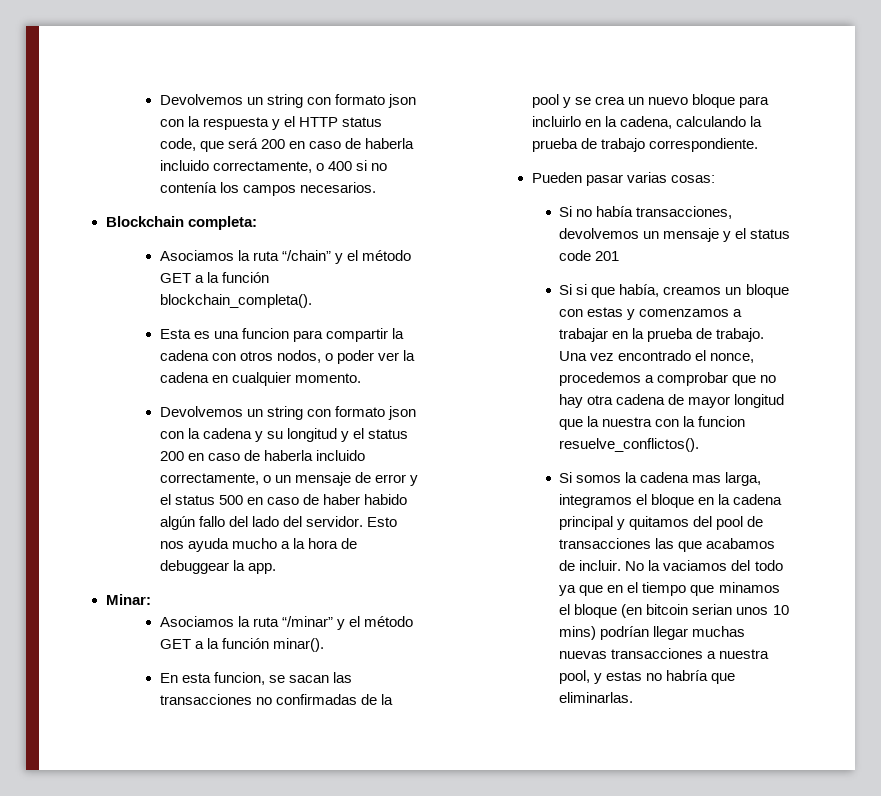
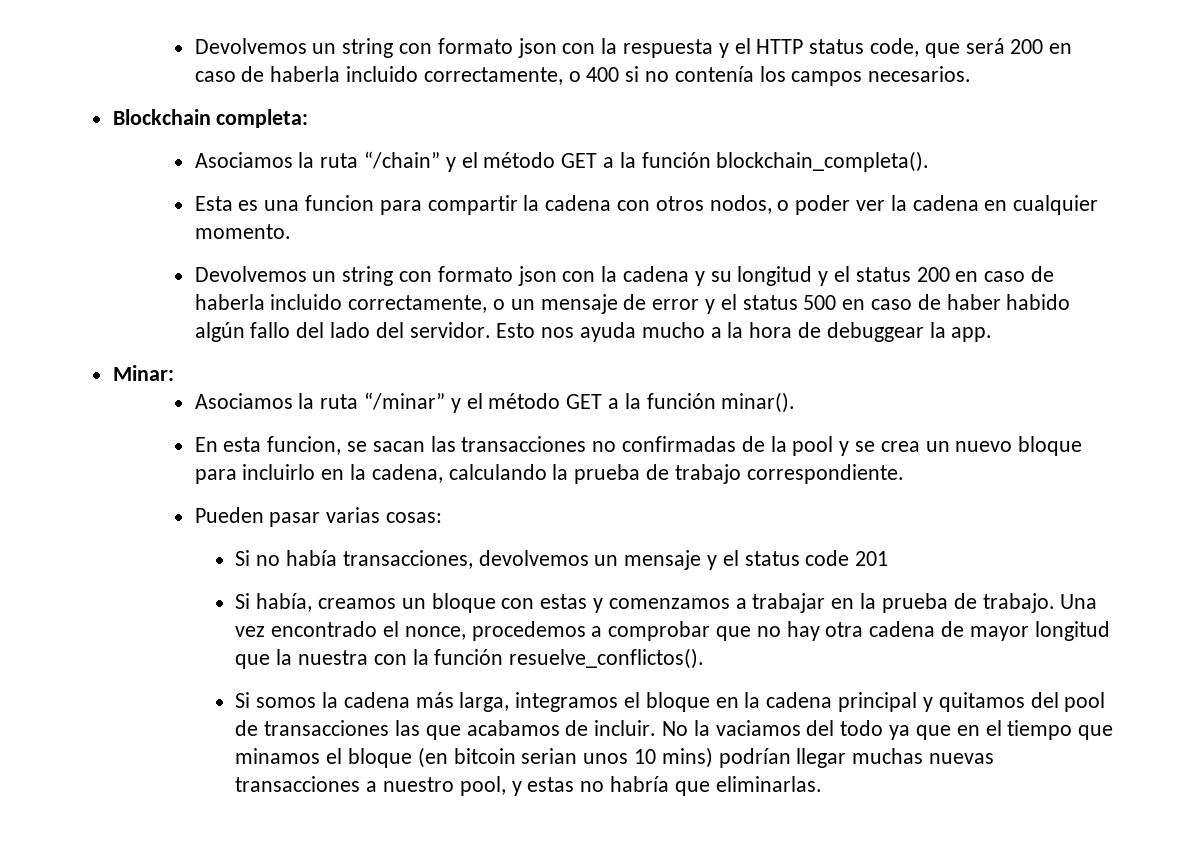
- Si si que había, creamos un bloque con estas y comenzamos a trabajar en la prueba de trabajo.
+ Si había, creamos un bloque con estas y comenzamos a trabajar en la prueba de trabajo.
- Una vez encontrado el nonce, procedemos a comprobar que no hay otra cadena de mayor longitud que la nuestra con la funcion resuelve_conflictos().
+ Una vez encontrado el nonce, procedemos a comprobar que no hay otra cadena de mayor longitud que la nuestra con la función resuelve_conflictos().
- Si somos la cadena mas larga, integramos el bloque en la cadena principal y quitamos del pool de transacciones las que acabamos de incluir.
+ Si somos la cadena más larga, integramos el bloque en la cadena principal y quitamos del pool de transacciones las que acabamos de incluir.
- No la vaciamos del todo ya que en el tiempo que minamos el bloque (en bitcoin serian unos 10 mins) podrían llegar muchas nuevas transacciones a nuestra pool, y estas no habría que eliminarlas.
+ No la vaciamos del todo ya que en el tiempo que minamos el bloque (en bitcoin serian unos 10 mins) podrían llegar muchas nuevas transacciones a nuestro pool, y estas no habría que eliminarlas.

